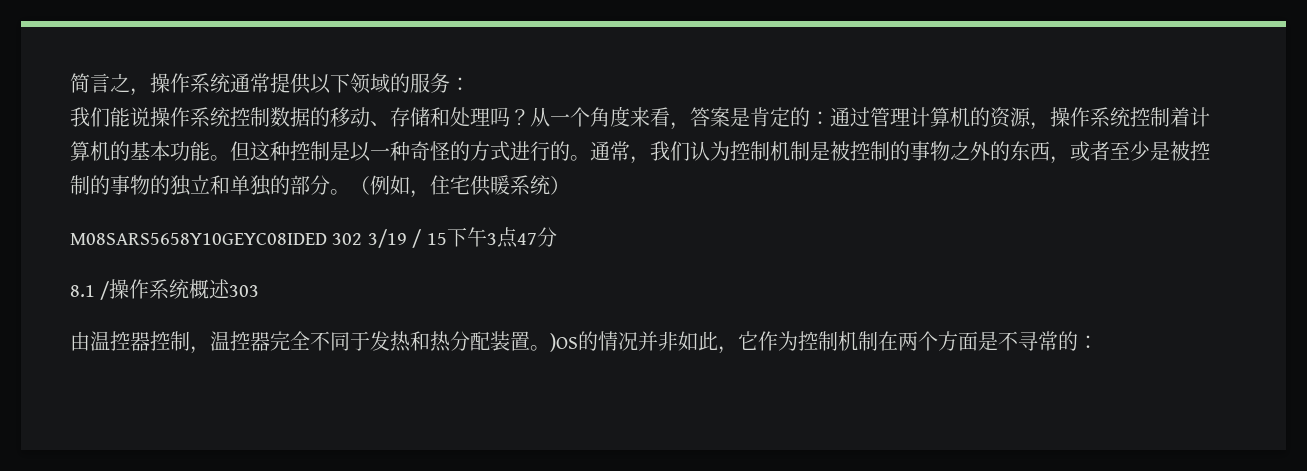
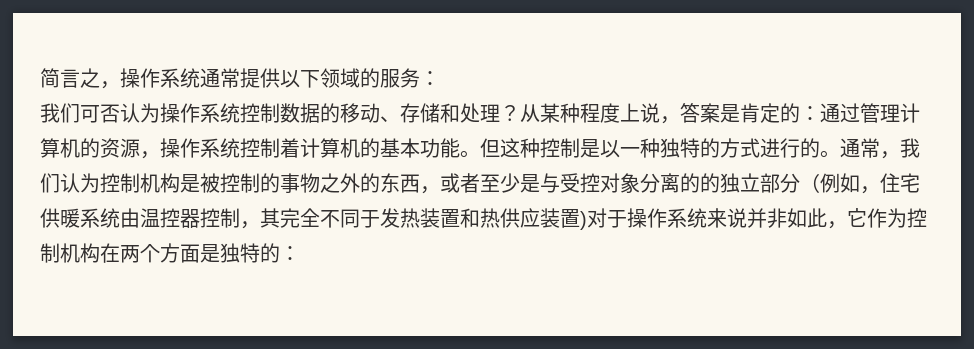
- 我们能说操作系统控制数据的移动、存储和处理吗？从一个角度来看，答案是肯定的：通过管理计算机的资源，操作系统控制着计算机的基本功能。
+ 我们可否认为操作系统控制数据的移动、存储和处理？从某种程度上说，答案是肯定的：通过管理计算机的资源，操作系统控制着计算机的基本功能。
- 但这种控制是以一种奇怪的方式进行的。
+ 但这种控制是以一种独特的方式进行的。
- 通常，我们认为控制机制是被控制的事物之外的东西，或者至少是被控制的事物的独立和单独的部分。（例如，住宅供暖系统）
- M08SARS5658Y10GEYC08IDED 302 3/19 / 15下午3点47分
- 8.1 /操作系统概述303
- 由温控器控制，温控器完全不同于发热和热分配装置。)OS的情况并非如此，它作为控制机制在两个方面是不寻常的：
+ 通常，我们认为控制机构是被控制的事物之外的东西，或者至少是与受控对象分离的的独立部分（例如，住宅供暖系统由温控器控制，其完全不同于发热装置和热供应装置)对于操作系统来说并非如此，它作为控制机构在两个方面是独特的：

